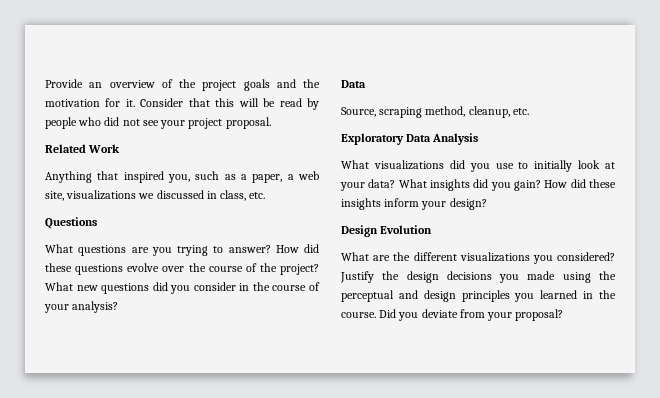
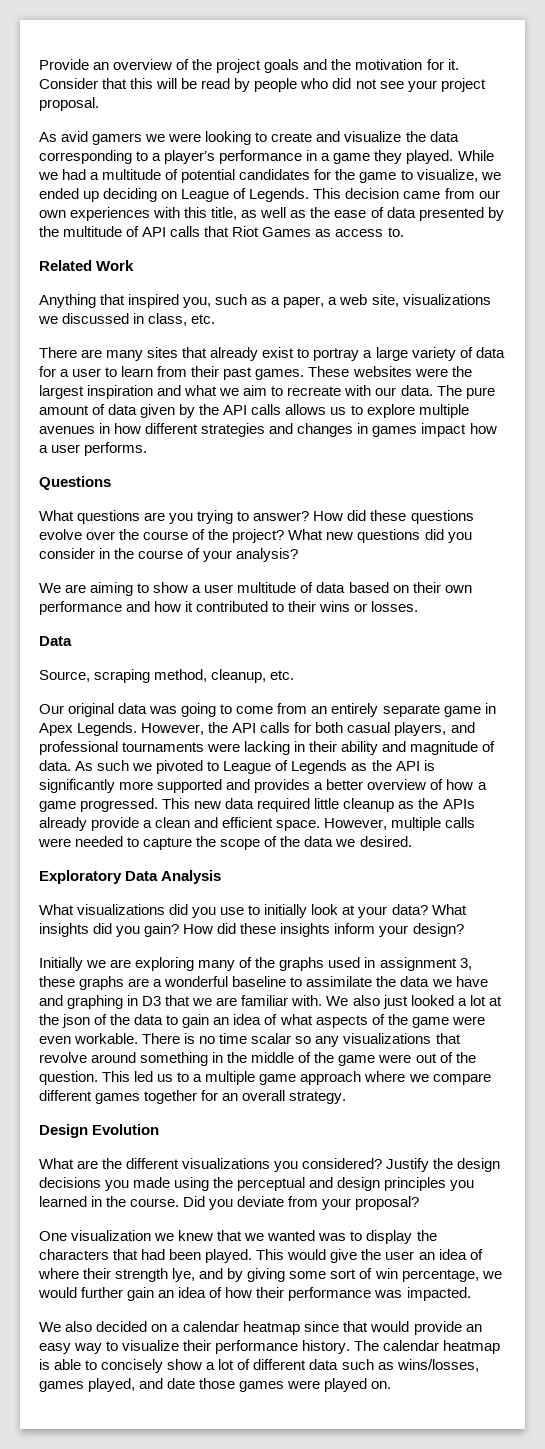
+ As avid gamers we were looking to create and visualize the data corresponding to a player’s performance in a game they played. While we had a multitude of potential candidates for the game to visualize, we ended up deciding on League of Legends. This decision came from our own experiences with this title, as well as the ease of data presented by the multitude of API calls that Riot Games as access to.
+ There are many sites that already exist to portray a large variety of data for a user to learn from their past games. These websites were the largest inspiration and what we aim to recreate with our data. The pure amount of data given by the API calls allows us to explore multiple avenues in how different strategies and changes in games impact how a user performs.
+ We are aiming to show a user multitude of data based on their own performance and how it contributed to their wins or losses.
+ Our original data was going to come from an entirely separate game in Apex Legends. However, the API calls for both casual players, and professional tournaments were lacking in their ability and magnitude of data. As such we pivoted to League of Legends as the API is significantly more supported and provides a better overview of how a game progressed. This new data required little cleanup as the APIs already provide a clean and efficient space. However, multiple calls were needed to capture the scope of the data we desired.
+ Initially we are exploring many of the graphs used in assignment 3, these graphs are a wonderful baseline to assimilate the data we have and graphing in D3 that we are familiar with. We also just looked a lot at the json of the data to gain an idea of what aspects of the game were even workable. There is no time scalar so any visualizations that revolve around something in the middle of the game were out of the question. This led us to a multiple game approach where we compare different games together for an overall strategy.
+ One visualization we knew that we wanted was to display the characters that had been played. This would give the user an idea of where their strength lye, and by giving some sort of win percentage, we would further gain an idea of how their performance was impacted.
+ We also decided on a calendar heatmap since that would provide an easy way to visualize their performance history. The calendar heatmap is able to concisely show a lot of different data such as wins/losses, games played, and date those games were played on.

